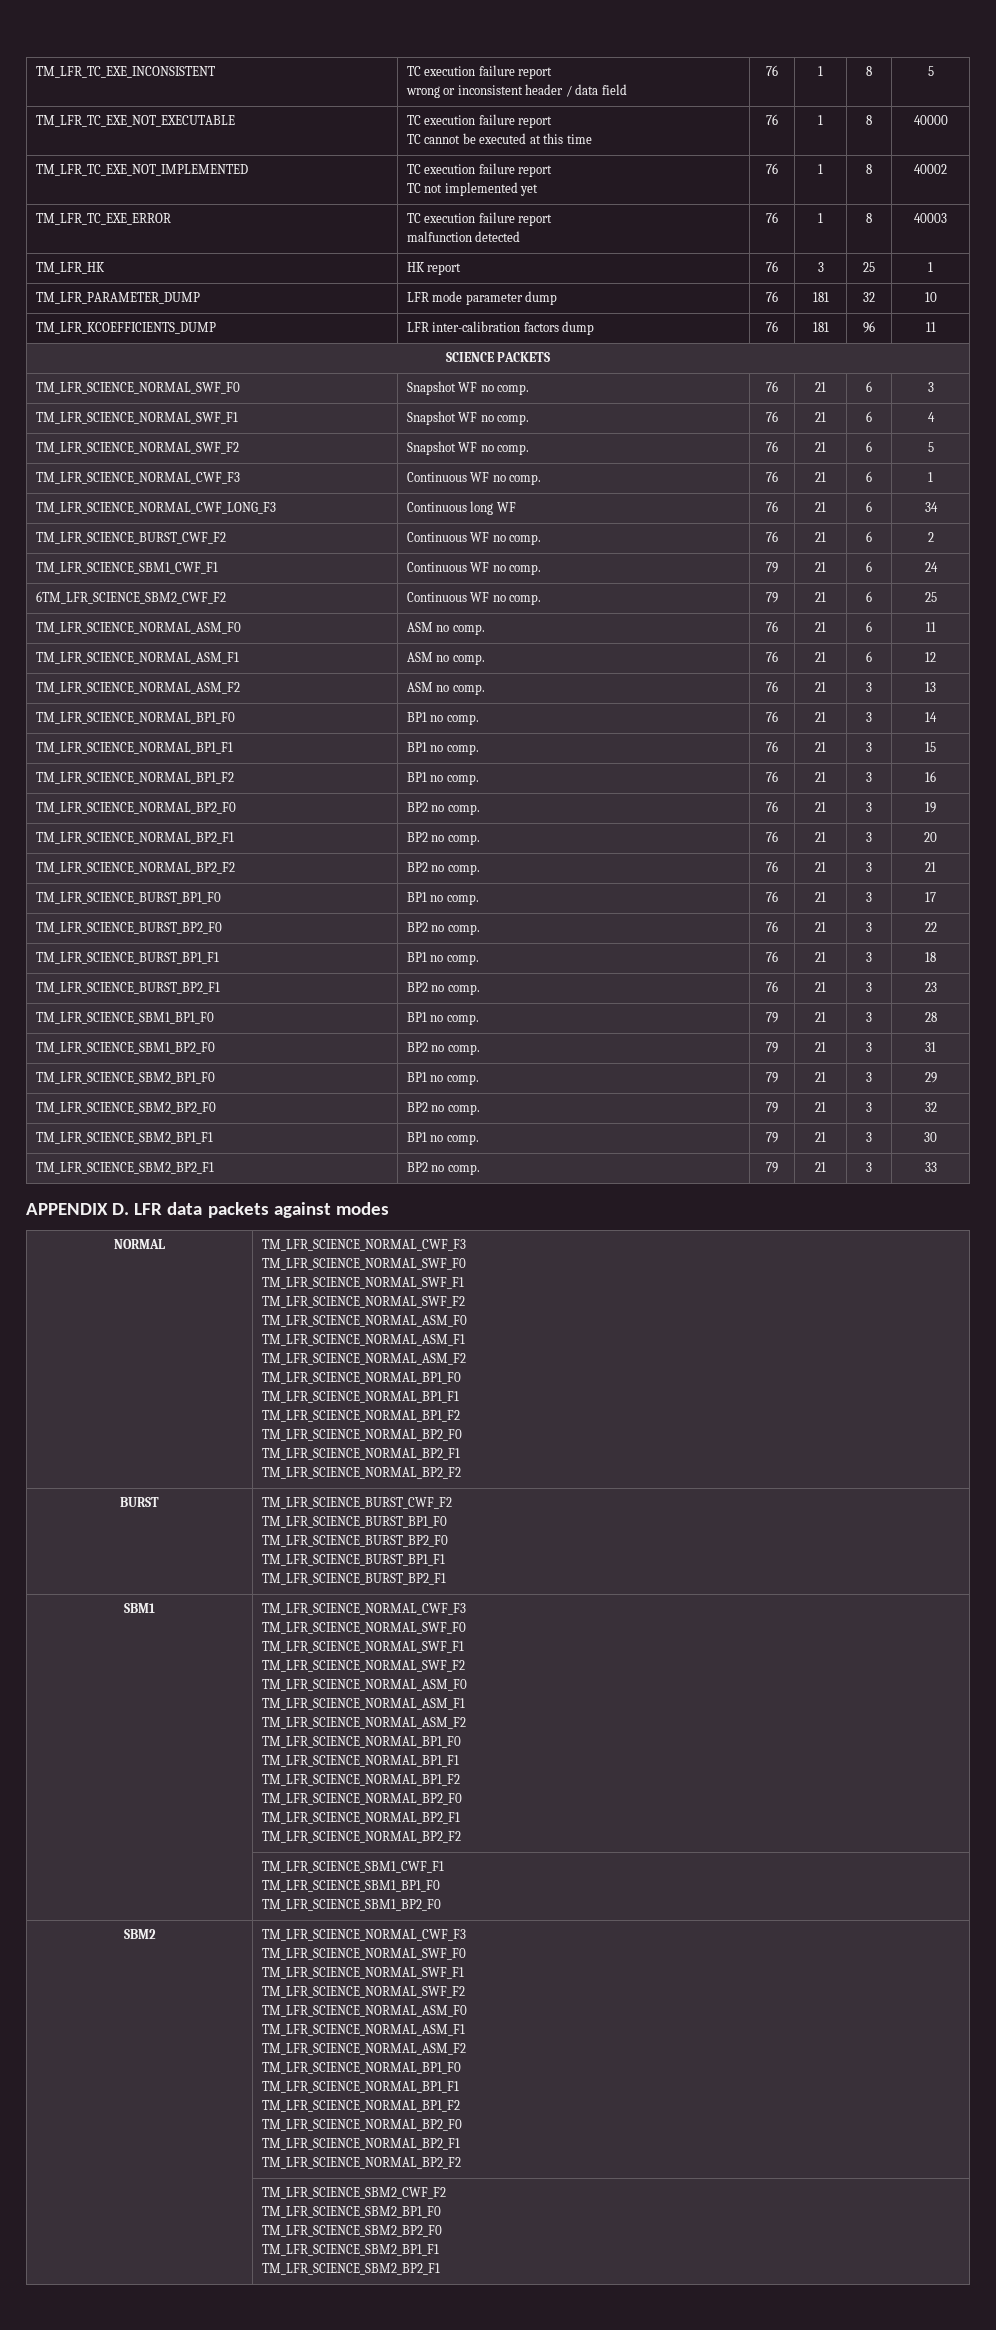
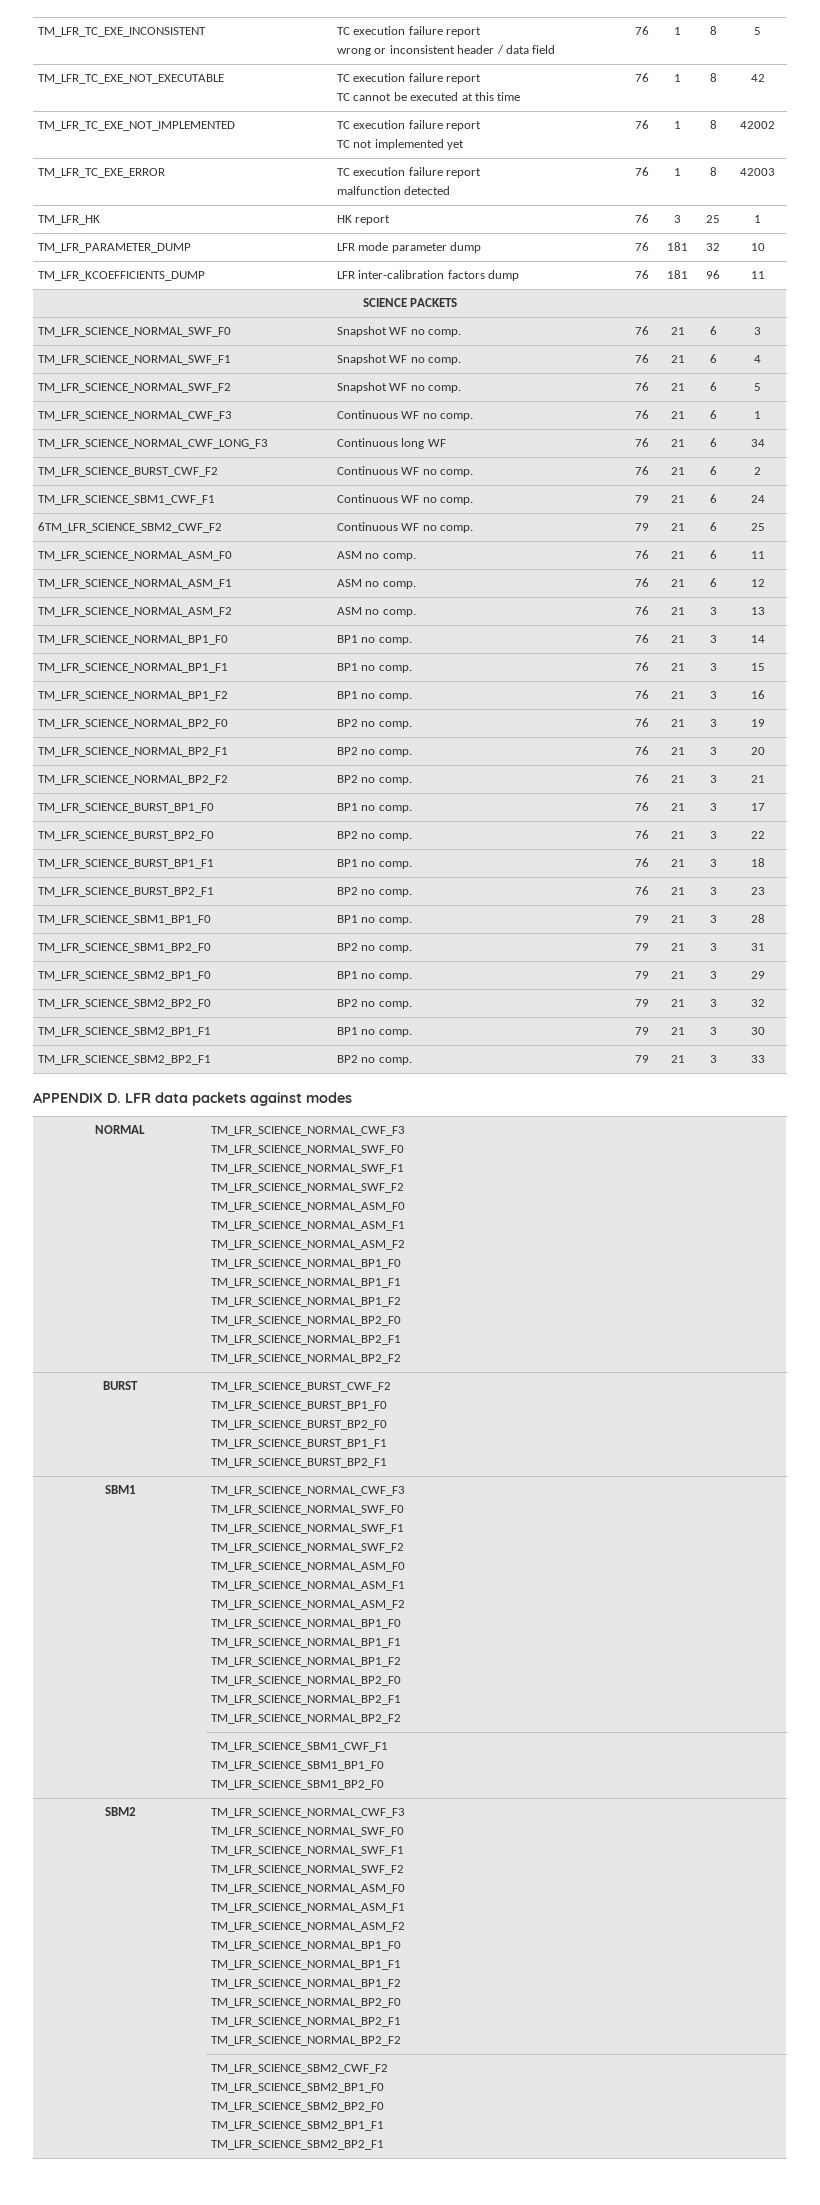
  TM_LFR_TC_EXE_NOT_EXECUTABLE | TC execution failure report
- TC cannot be executed at this time | 76 | 1 | 8 | 40000
+ TC cannot be executed at this time | 76 | 1 | 8 | 42
  TM_LFR_TC_EXE_NOT_IMPLEMENTED | TC execution failure report
- TC not implemented yet | 76 | 1 | 8 | 40002
+ TC not implemented yet | 76 | 1 | 8 | 42002
  TM_LFR_TC_EXE_ERROR | TC execution failure report
- malfunction detected | 76 | 1 | 8 | 40003
+ malfunction detected | 76 | 1 | 8 | 42003

